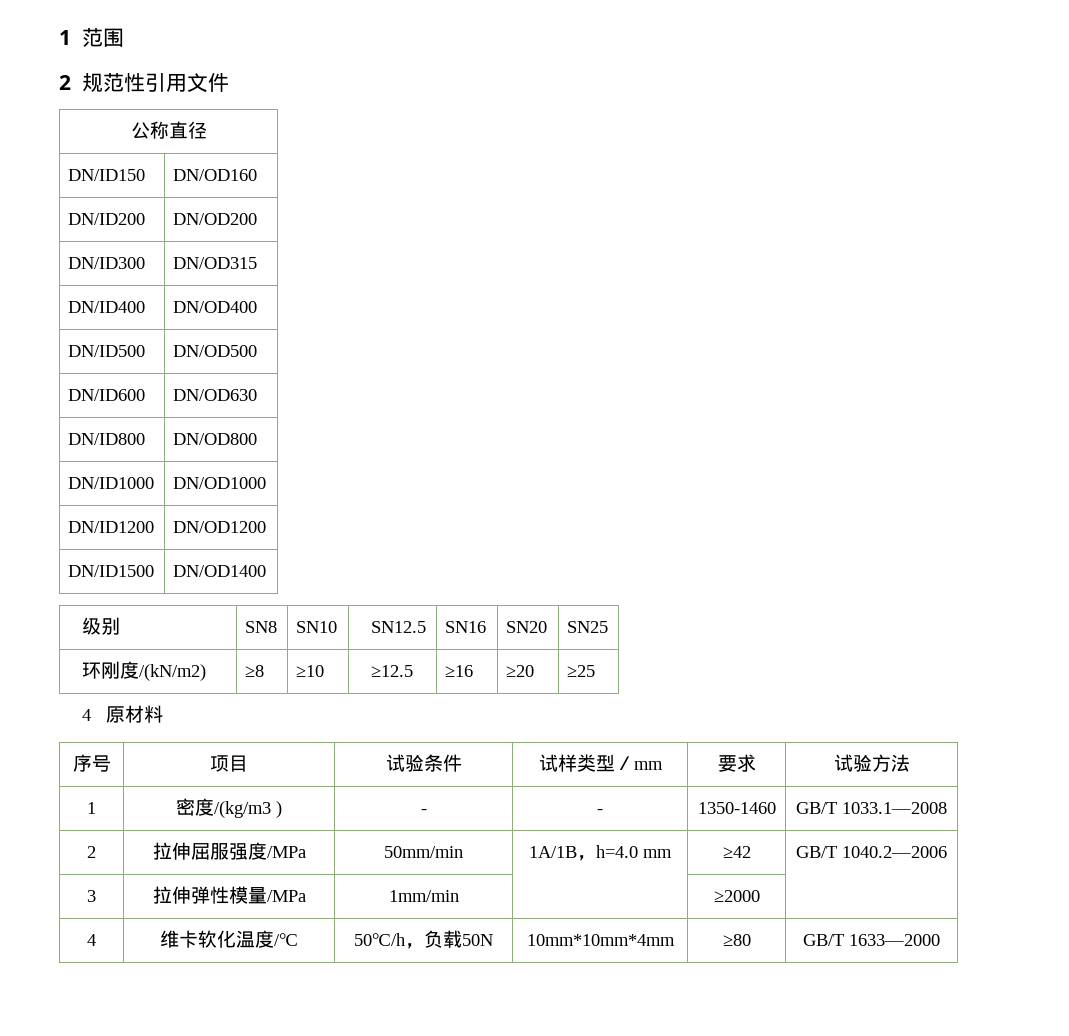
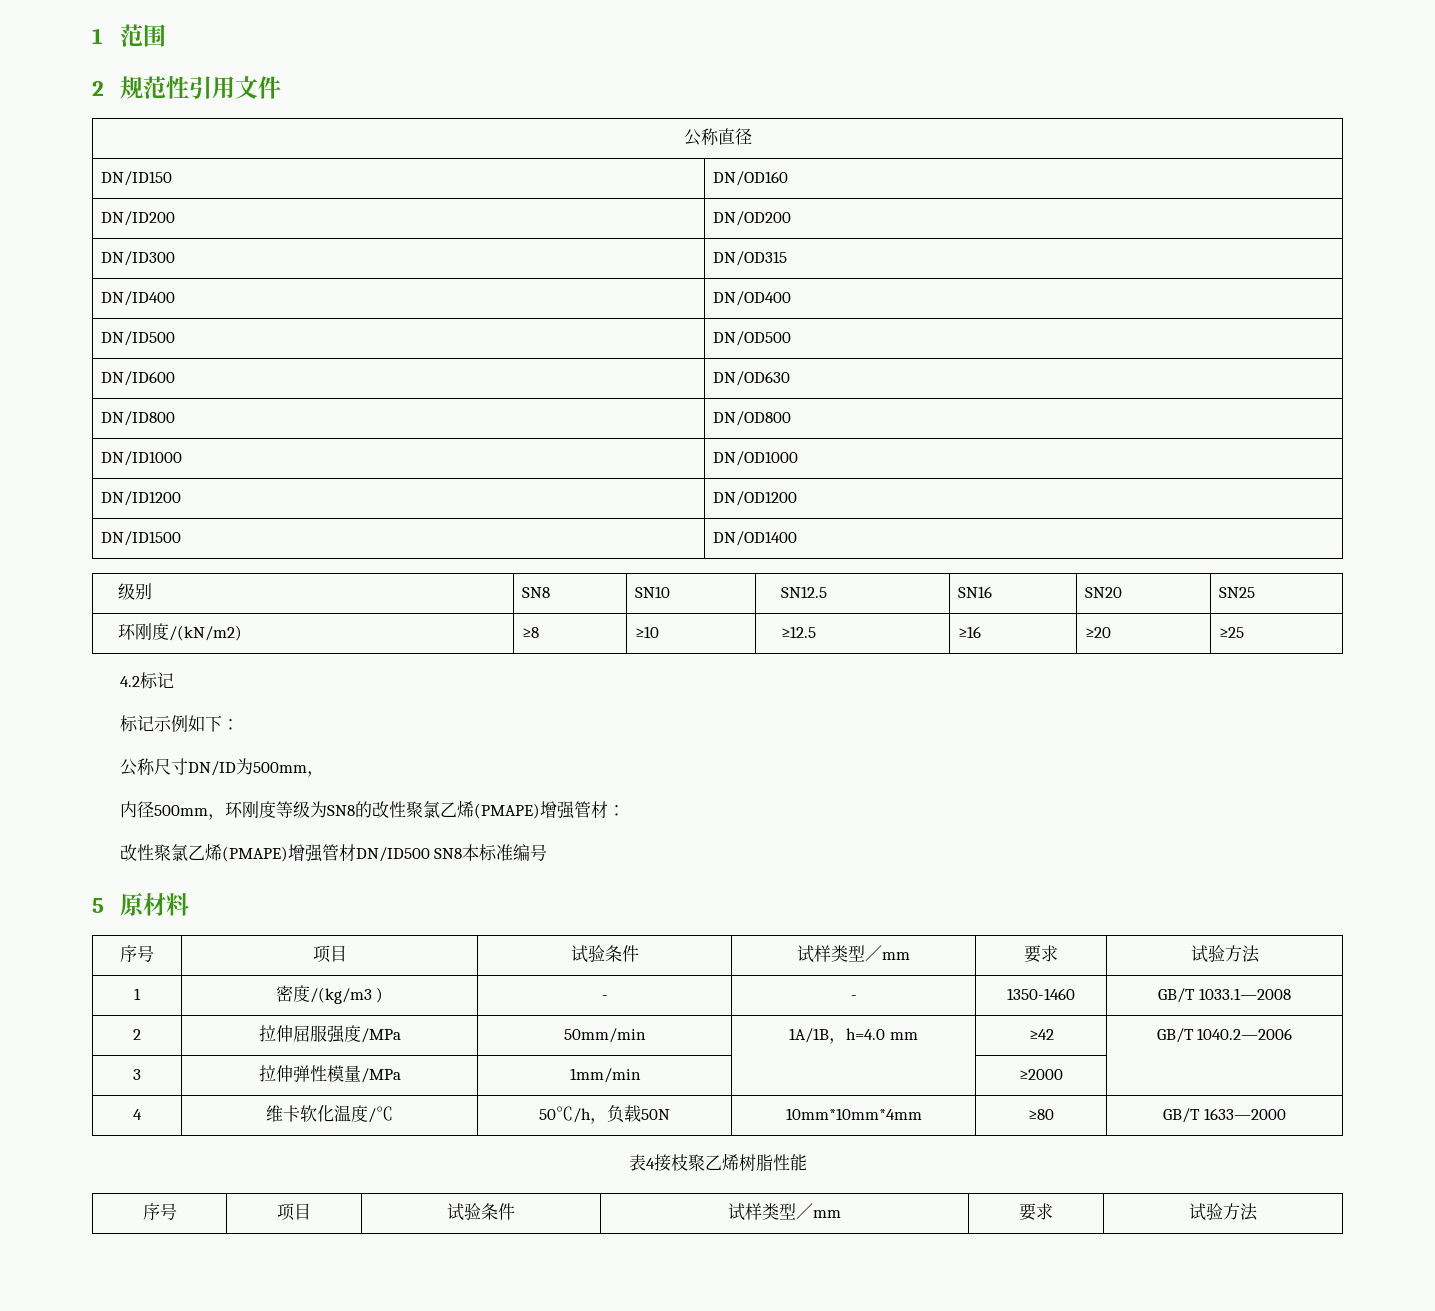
- 4原材料
+ 4.2标记
+ 标记示例如下：
+ 公称尺寸DN/ID为500mm，
+ 内径500mm，环刚度等级为SN8的改性聚氯乙烯(PMAPE)增强管材：
+ 改性聚氯乙烯(PMAPE)增强管材DN/ID500 SN8本标准编号
+ 5原材料
+ 表4接枝聚乙烯树脂性能
+ 序号 | 项目 | 试验条件 | 试样类型／mm | 要求 | 试验方法

